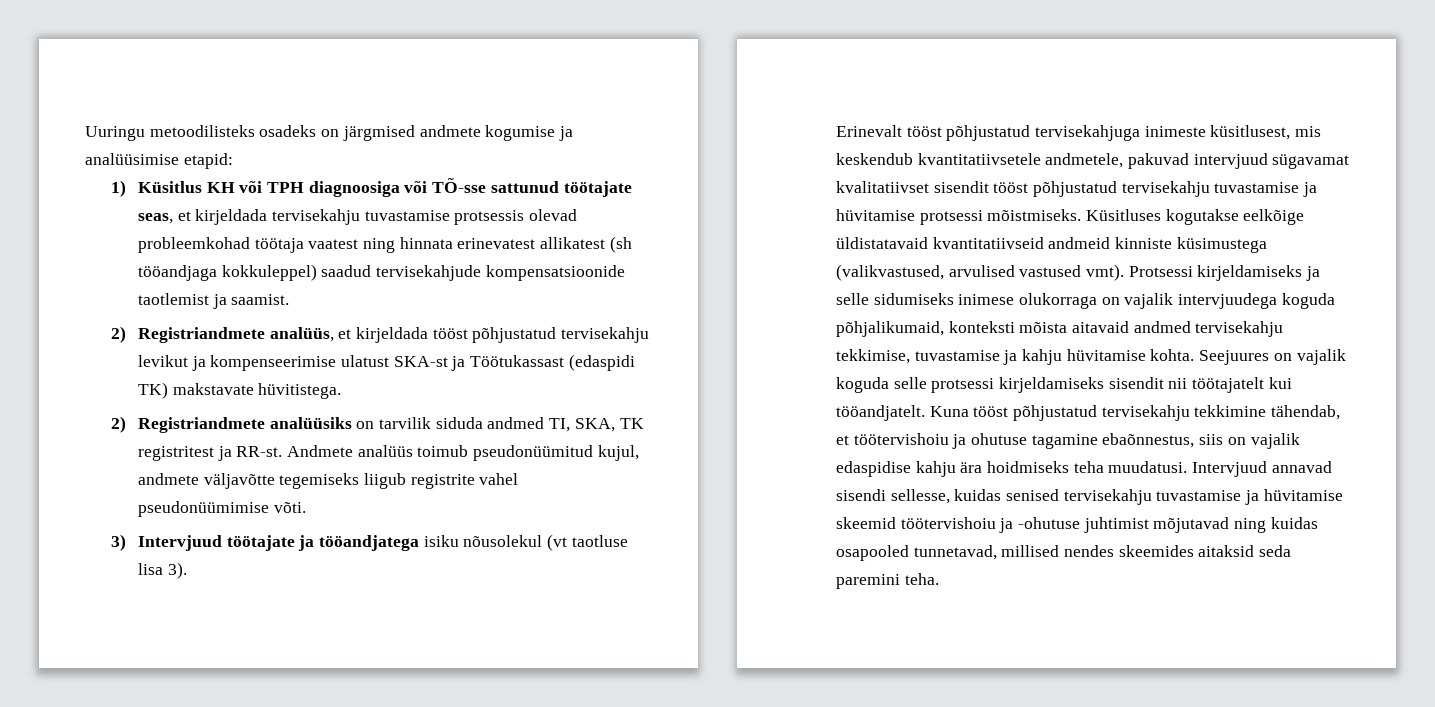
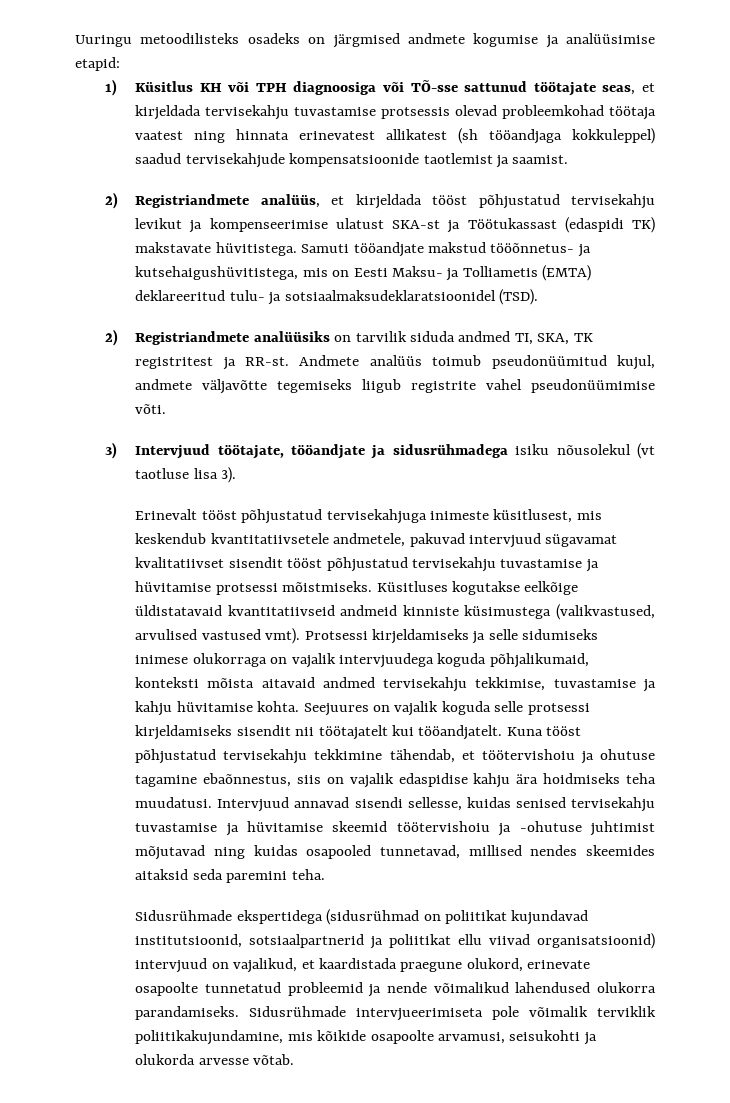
+ Samuti tööandjate makstud tööõnnetus- ja kutsehaigushüvitistega, mis on Eesti Maksu- ja Tolliametis (EMTA) deklareeritud tulu- ja sotsiaalmaksudeklaratsioonidel (TSD).
- 3) Intervjuud töötajate ja tööandjatega isiku nõusolekul (vt taotluse lisa 3).
+ 3) Intervjuud töötajate, tööandjate ja sidusrühmadega isiku nõusolekul (vt taotluse lisa 3).
+ Sidusrühmade ekspertidega (sidusrühmad on poliitikat kujundavad institutsioonid, sotsiaalpartnerid ja poliitikat ellu viivad organisatsioonid) intervjuud on vajalikud, et kaardistada praegune olukord, erinevate osapoolte tunnetatud probleemid ja nende võimalikud lahendused olukorra parandamiseks. Sidusrühmade intervjueerimiseta pole võimalik terviklik poliitikakujundamine, mis kõikide osapoolte arvamusi, seisukohti ja olukorda arvesse võtab.

